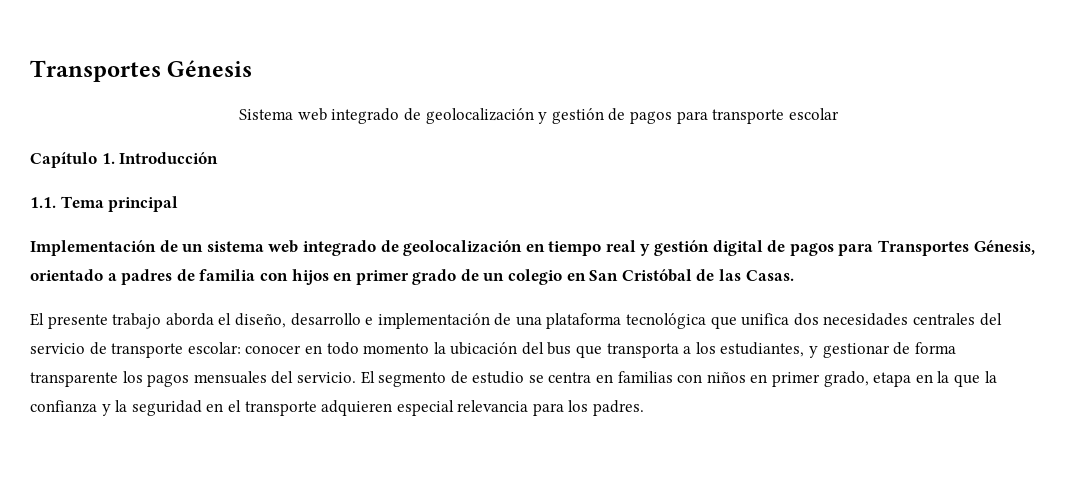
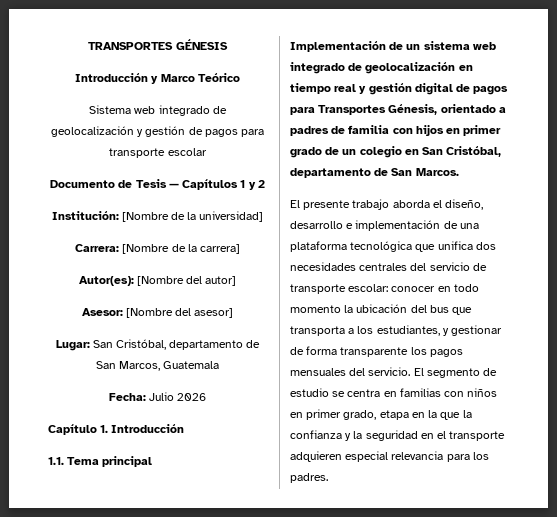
- Transportes Génesis
+ TRANSPORTES GÉNESIS
+ Introducción y Marco Teórico
+ Documento de Tesis — Capítulos 1 y 2
+ Institución: [Nombre de la universidad]
+ Carrera: [Nombre de la carrera]
+ Autor(es): [Nombre del autor]
+ Asesor: [Nombre del asesor]
+ Lugar: San Cristóbal, departamento de San Marcos, Guatemala
+ Fecha: Julio 2026
- Implementación de un sistema web integrado de geolocalización en tiempo real y gestión digital de pagos para Transportes Génesis, orientado a padres de familia con hijos en primer grado de un colegio en San Cristóbal de las Casas.
+ Implementación de un sistema web integrado de geolocalización en tiempo real y gestión digital de pagos para Transportes Génesis, orientado a padres de familia con hijos en primer grado de un colegio en San Cristóbal, departamento de San Marcos.

